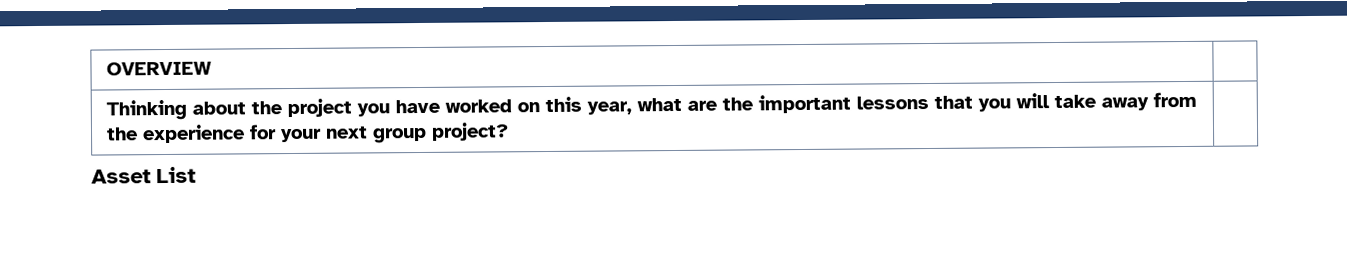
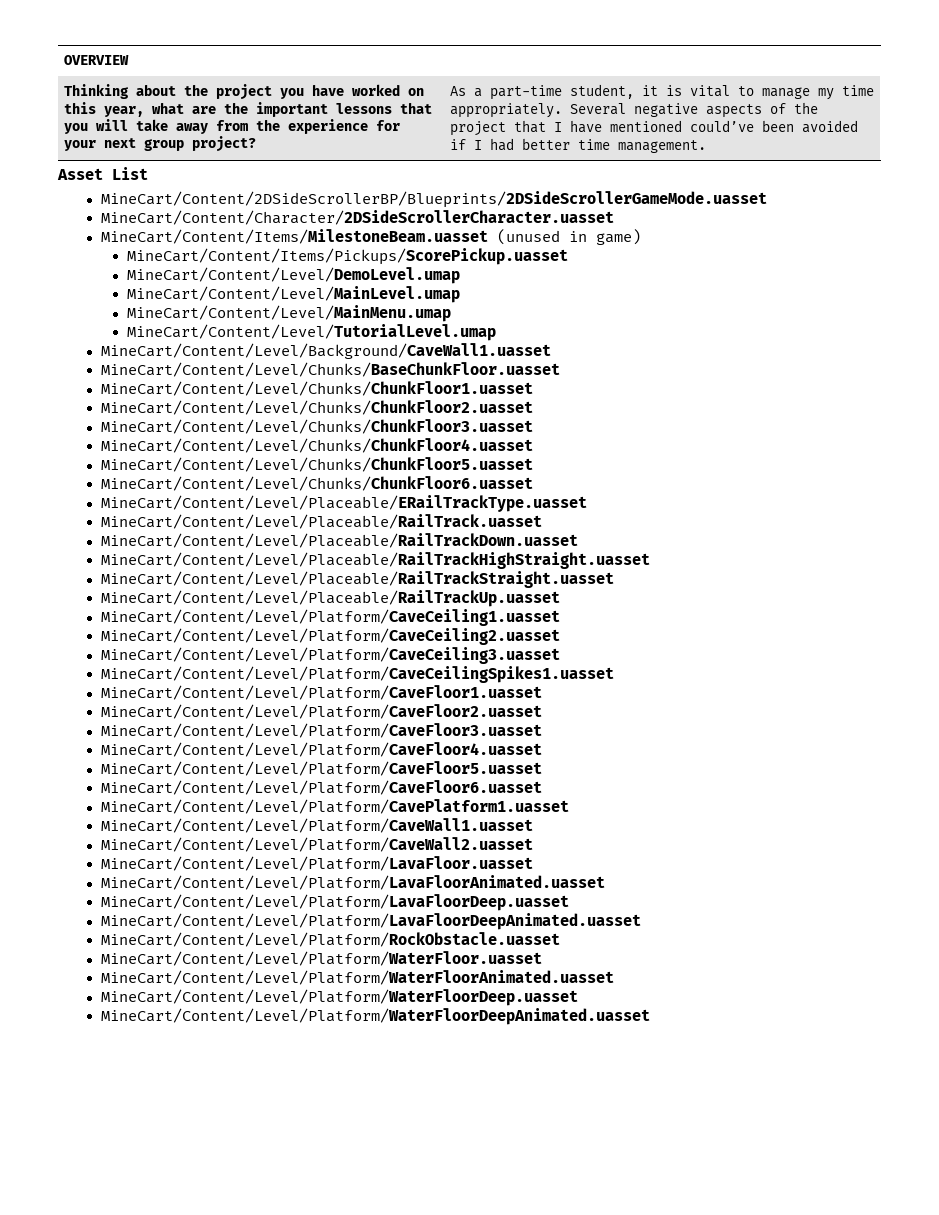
+ As a part-time student, it is vital to manage my time appropriately. Several negative aspects of the project that I have mentioned could’ve been avoided if I had better time management.
  Asset List
+ MineCart/Content/2DSideScrollerBP/Blueprints/2DSideScrollerGameMode.uasset
+ MineCart/Content/Character/2DSideScrollerCharacter.uasset
+ MineCart/Content/Items/MilestoneBeam.uasset (unused in game)
+ MineCart/Content/Items/Pickups/ScorePickup.uasset
+ MineCart/Content/Level/DemoLevel.umap
+ MineCart/Content/Level/MainLevel.umap
+ MineCart/Content/Level/MainMenu.umap
+ MineCart/Content/Level/TutorialLevel.umap
+ MineCart/Content/Level/Background/CaveWall1.uasset
+ MineCart/Content/Level/Chunks/BaseChunkFloor.uasset
+ MineCart/Content/Level/Chunks/ChunkFloor1.uasset
+ MineCart/Content/Level/Chunks/ChunkFloor2.uasset
+ MineCart/Content/Level/Chunks/ChunkFloor3.uasset
+ MineCart/Content/Level/Chunks/ChunkFloor4.uasset
+ MineCart/Content/Level/Chunks/ChunkFloor5.uasset
+ MineCart/Content/Level/Chunks/ChunkFloor6.uasset
+ MineCart/Content/Level/Placeable/ERailTrackType.uasset
+ MineCart/Content/Level/Placeable/RailTrack.uasset
+ MineCart/Content/Level/Placeable/RailTrackDown.uasset
+ MineCart/Content/Level/Placeable/RailTrackHighStraight.uasset
+ MineCart/Content/Level/Placeable/RailTrackStraight.uasset
+ MineCart/Content/Level/Placeable/RailTrackUp.uasset
+ MineCart/Content/Level/Platform/CaveCeiling1.uasset
+ MineCart/Content/Level/Platform/CaveCeiling2.uasset
+ MineCart/Content/Level/Platform/CaveCeiling3.uasset
+ MineCart/Content/Level/Platform/CaveCeilingSpikes1.uasset
+ MineCart/Content/Level/Platform/CaveFloor1.uasset
+ MineCart/Content/Level/Platform/CaveFloor2.uasset
+ MineCart/Content/Level/Platform/CaveFloor3.uasset
+ MineCart/Content/Level/Platform/CaveFloor4.uasset
+ MineCart/Content/Level/Platform/CaveFloor5.uasset
+ MineCart/Content/Level/Platform/CaveFloor6.uasset
+ MineCart/Content/Level/Platform/CavePlatform1.uasset
+ MineCart/Content/Level/Platform/CaveWall1.uasset
+ MineCart/Content/Level/Platform/CaveWall2.uasset
+ MineCart/Content/Level/Platform/LavaFloor.uasset
+ MineCart/Content/Level/Platform/LavaFloorAnimated.uasset
+ MineCart/Content/Level/Platform/LavaFloorDeep.uasset
+ MineCart/Content/Level/Platform/LavaFloorDeepAnimated.uasset
+ MineCart/Content/Level/Platform/RockObstacle.uasset
+ MineCart/Content/Level/Platform/WaterFloor.uasset
+ MineCart/Content/Level/Platform/WaterFloorAnimated.uasset
+ MineCart/Content/Level/Platform/WaterFloorDeep.uasset
+ MineCart/Content/Level/Platform/WaterFloorDeepAnimated.uasset

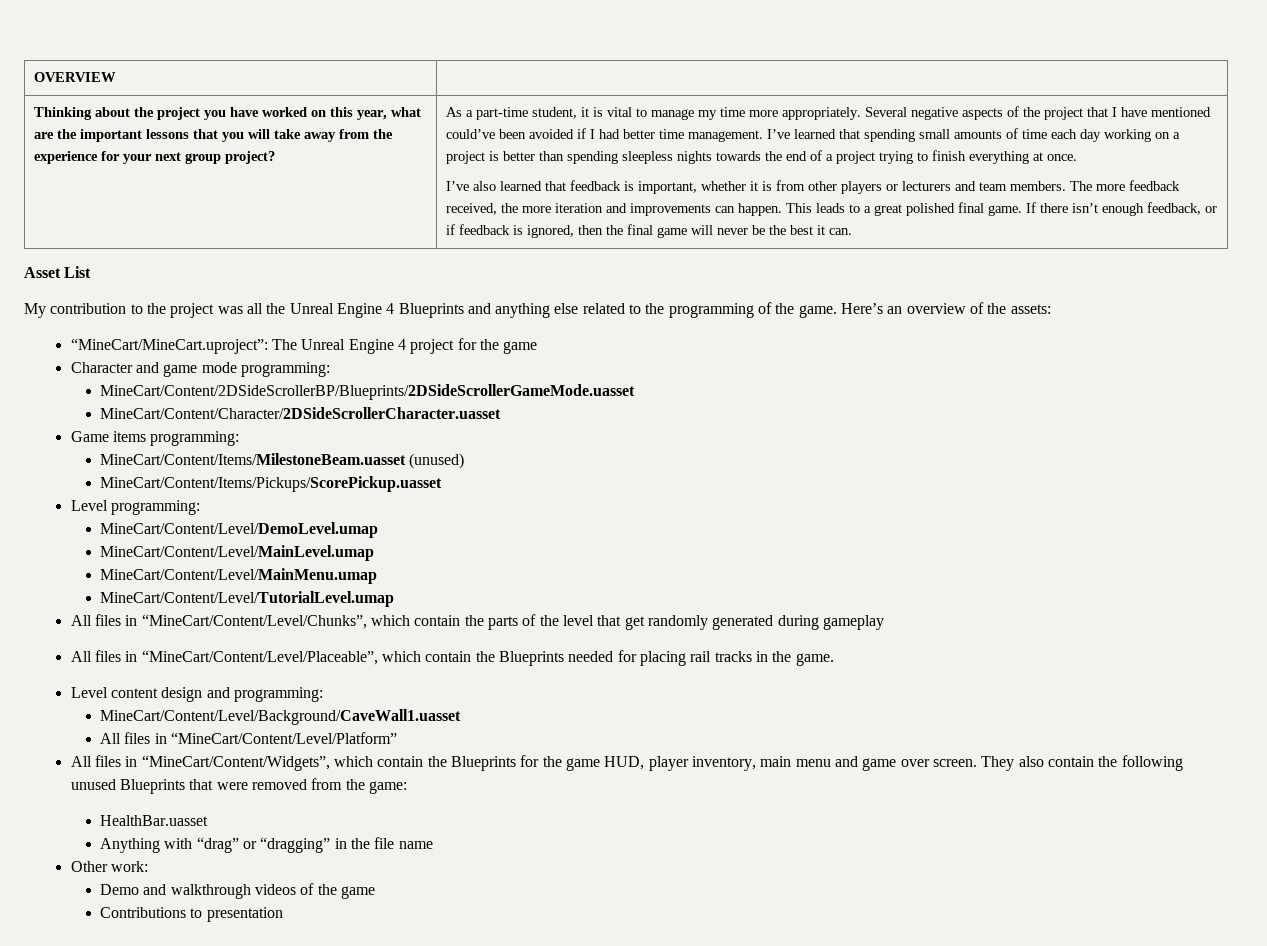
- As a part-time student, it is vital to manage my time appropriately.
+ As a part-time student, it is vital to manage my time more appropriately.
- Several negative aspects of the project that I have mentioned could’ve been avoided if I had better time management.
+ Several negative aspects of the project that I have mentioned could’ve been avoided if I had better time management. I’ve learned that spending small amounts of time each day working on a project is better than spending sleepless nights towards the end of a project trying to finish everything at once.
+ I’ve also learned that feedback is important, whether it is from other players or lecturers and team members. The more feedback received, the more iteration and improvements can happen. This leads to a great polished final game. If there isn’t enough feedback, or if feedback is ignored, then the final game will never be the best it can.
  Asset List
+ My contribution to the project was all the Unreal Engine 4 Blueprints and anything else related to the programming of the game. Here’s an overview of the assets:
+ “MineCart/MineCart.uproject”: The Unreal Engine 4 project for the game
+ Character and game mode programming:
  MineCart/Content/2DSideScrollerBP/Blueprints/2DSideScrollerGameMode.uasset
  MineCart/Content/Character/2DSideScrollerCharacter.uasset
- MineCart/Content/Items/MilestoneBeam.uasset (unused in game)
+ Game items programming:
+ MineCart/Content/Items/MilestoneBeam.uasset (unused)
+ Level programming:
+ All files in “MineCart/Content/Level/Chunks”, which contain the parts of the level that get randomly generated during gameplay
+ All files in “MineCart/Content/Level/Placeable”, which contain the Blueprints needed for placing rail tracks in the game.
+ Level content design and programming:
  MineCart/Content/Level/Background/CaveWall1.uasset
- MineCart/Content/Level/Chunks/BaseChunkFloor.uasset
- MineCart/Content/Level/Chunks/ChunkFloor1.uasset
- MineCart/Content/Level/Chunks/ChunkFloor2.uasset
- MineCart/Content/Level/Chunks/ChunkFloor3.uasset
- MineCart/Content/Level/Chunks/ChunkFloor4.uasset
- MineCart/Content/Level/Chunks/ChunkFloor5.uasset
- MineCart/Content/Level/Chunks/ChunkFloor6.uasset
- MineCart/Content/Level/Placeable/ERailTrackType.uasset
- MineCart/Content/Level/Placeable/RailTrack.uasset
- MineCart/Content/Level/Placeable/RailTrackDown.uasset
- MineCart/Content/Level/Placeable/RailTrackHighStraight.uasset
- MineCart/Content/Level/Placeable/RailTrackStraight.uasset
- MineCart/Content/Level/Placeable/RailTrackUp.uasset
- MineCart/Content/Level/Platform/CaveCeiling1.uasset
- MineCart/Content/Level/Platform/CaveCeiling2.uasset
- MineCart/Content/Level/Platform/CaveCeiling3.uasset
- MineCart/Content/Level/Platform/CaveCeilingSpikes1.uasset
- MineCart/Content/Level/Platform/CaveFloor1.uasset
- MineCart/Content/Level/Platform/CaveFloor2.uasset
- MineCart/Content/Level/Platform/CaveFloor3.uasset
- MineCart/Content/Level/Platform/CaveFloor4.uasset
- MineCart/Content/Level/Platform/CaveFloor5.uasset
- MineCart/Content/Level/Platform/CaveFloor6.uasset
- MineCart/Content/Level/Platform/CavePlatform1.uasset
- MineCart/Content/Level/Platform/CaveWall1.uasset
- MineCart/Content/Level/Platform/CaveWall2.uasset
- MineCart/Content/Level/Platform/LavaFloor.uasset
- MineCart/Content/Level/Platform/LavaFloorAnimated.uasset
- MineCart/Content/Level/Platform/LavaFloorDeep.uasset
- MineCart/Content/Level/Platform/LavaFloorDeepAnimated.uasset
- MineCart/Content/Level/Platform/RockObstacle.uasset
- MineCart/Content/Level/Platform/WaterFloor.uasset
- MineCart/Content/Level/Platform/WaterFloorAnimated.uasset
- MineCart/Content/Level/Platform/WaterFloorDeep.uasset
- MineCart/Content/Level/Platform/WaterFloorDeepAnimated.uasset
+ All files in “MineCart/Content/Level/Platform”
+ All files in “MineCart/Content/Widgets”, which contain the Blueprints for the game HUD, player inventory, main menu and game over screen. They also contain the following unused Blueprints that were removed from the game:
+ HealthBar.uasset
+ Anything with “drag” or “dragging” in the file name
+ Other work:
+ Demo and walkthrough videos of the game
+ Contributions to presentation

